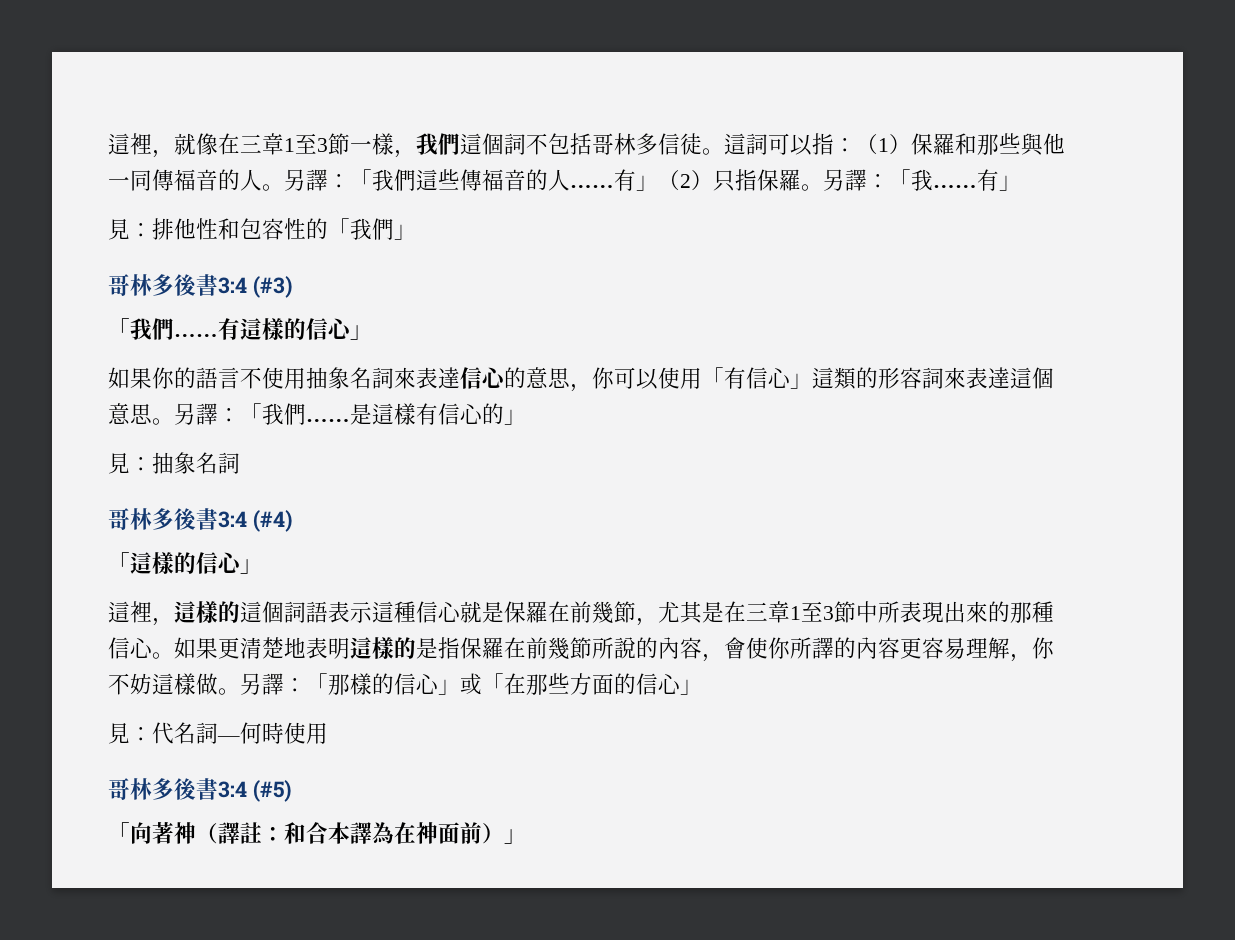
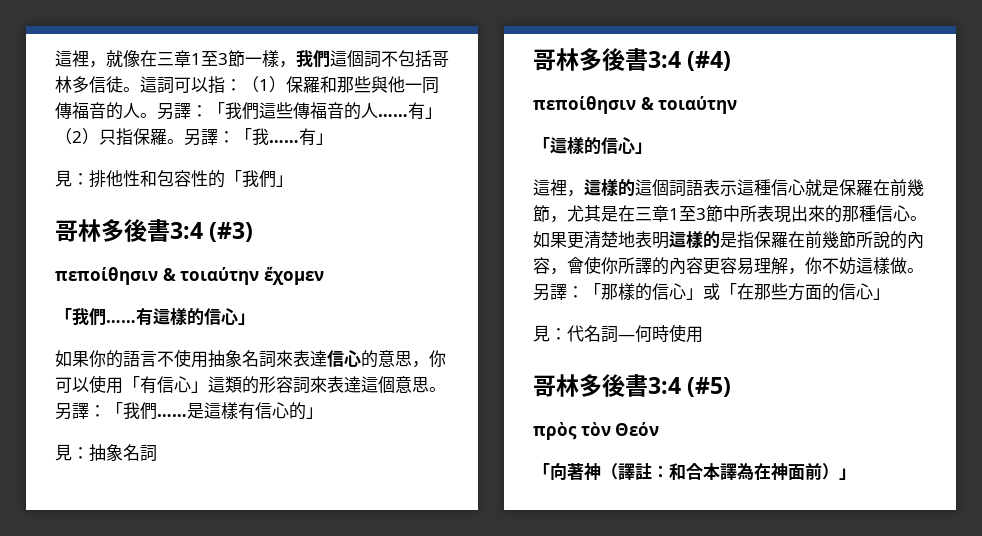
+ πεποίθησιν & τοιαύτην ἔχομεν
  哥林多後書3:4 (#4)
+ πεποίθησιν & τοιαύτην
+ πρὸς τὸν Θεόν

